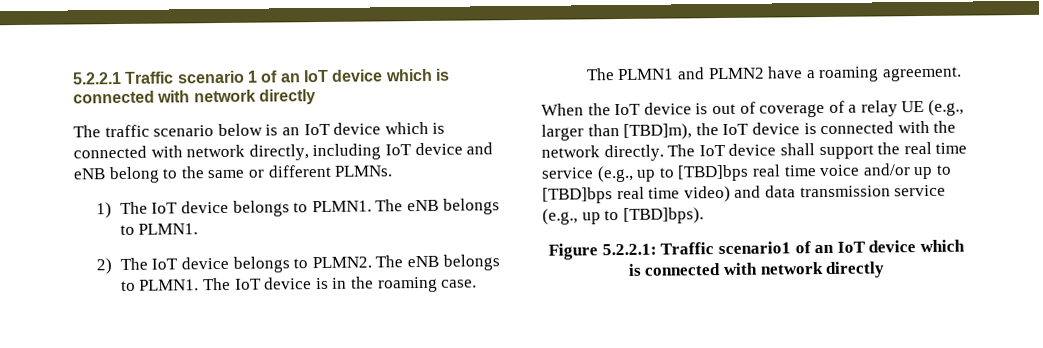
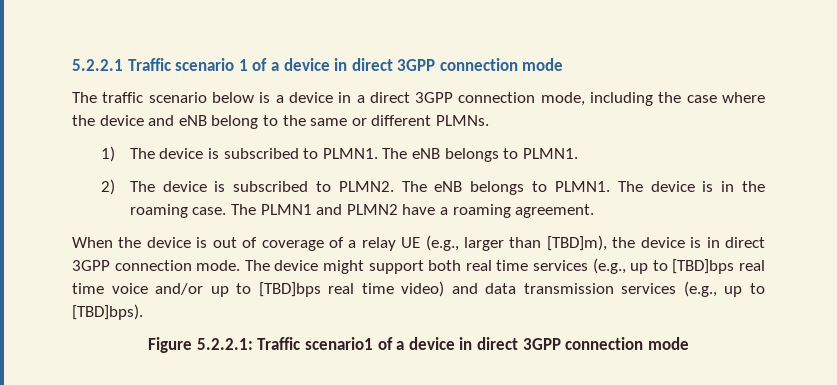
- 5.2.2.1 Traffic scenario 1 of an IoT device which is connected with network directly
+ 5.2.2.1 Traffic scenario 1 of a device in direct 3GPP connection mode
- The traffic scenario below is an IoT device which is connected with network directly, including IoT device and eNB belong to the same or different PLMNs.
+ The traffic scenario below is a device in a direct 3GPP connection mode, including the case where the device and eNB belong to the same or different PLMNs.
- 1) The IoT device belongs to PLMN1.
+ 1) The device is subscribed to PLMN1.
- 2) The IoT device belongs to PLMN2.
+ 2) The device is subscribed to PLMN2.
- The IoT device is in the roaming case.
+ The device is in the roaming case.
- When the IoT device is out of coverage of a relay UE (e.g., larger than [TBD]m), the IoT device is connected with the network directly. The IoT device shall support the real time service (e.g., up to [TBD]bps real time voice and/or up to [TBD]bps real time video) and data transmission service (e.g., up to [TBD]bps).
+ When the device is out of coverage of a relay UE (e.g., larger than [TBD]m), the device is in direct 3GPP connection mode. The device might support both real time services (e.g., up to [TBD]bps real time voice and/or up to [TBD]bps real time video) and data transmission services (e.g., up to [TBD]bps).
- Figure 5.2.2.1: Traffic scenario1 of an IoT device which is connected with network directly
+ Figure 5.2.2.1: Traffic scenario1 of a device in direct 3GPP connection mode

